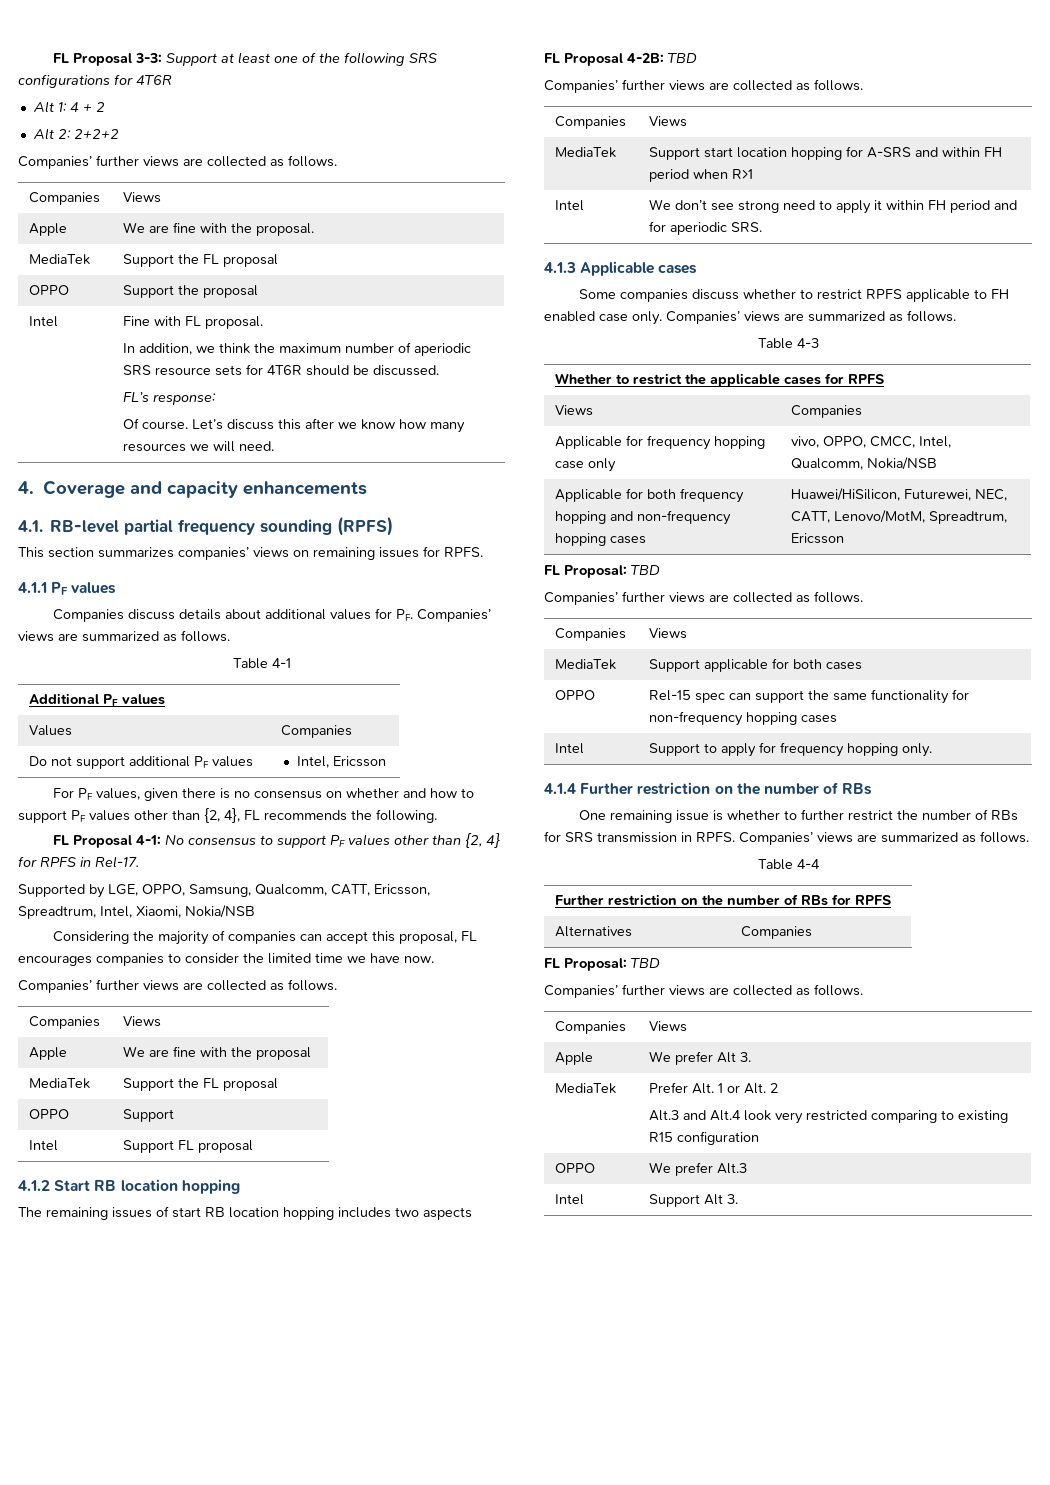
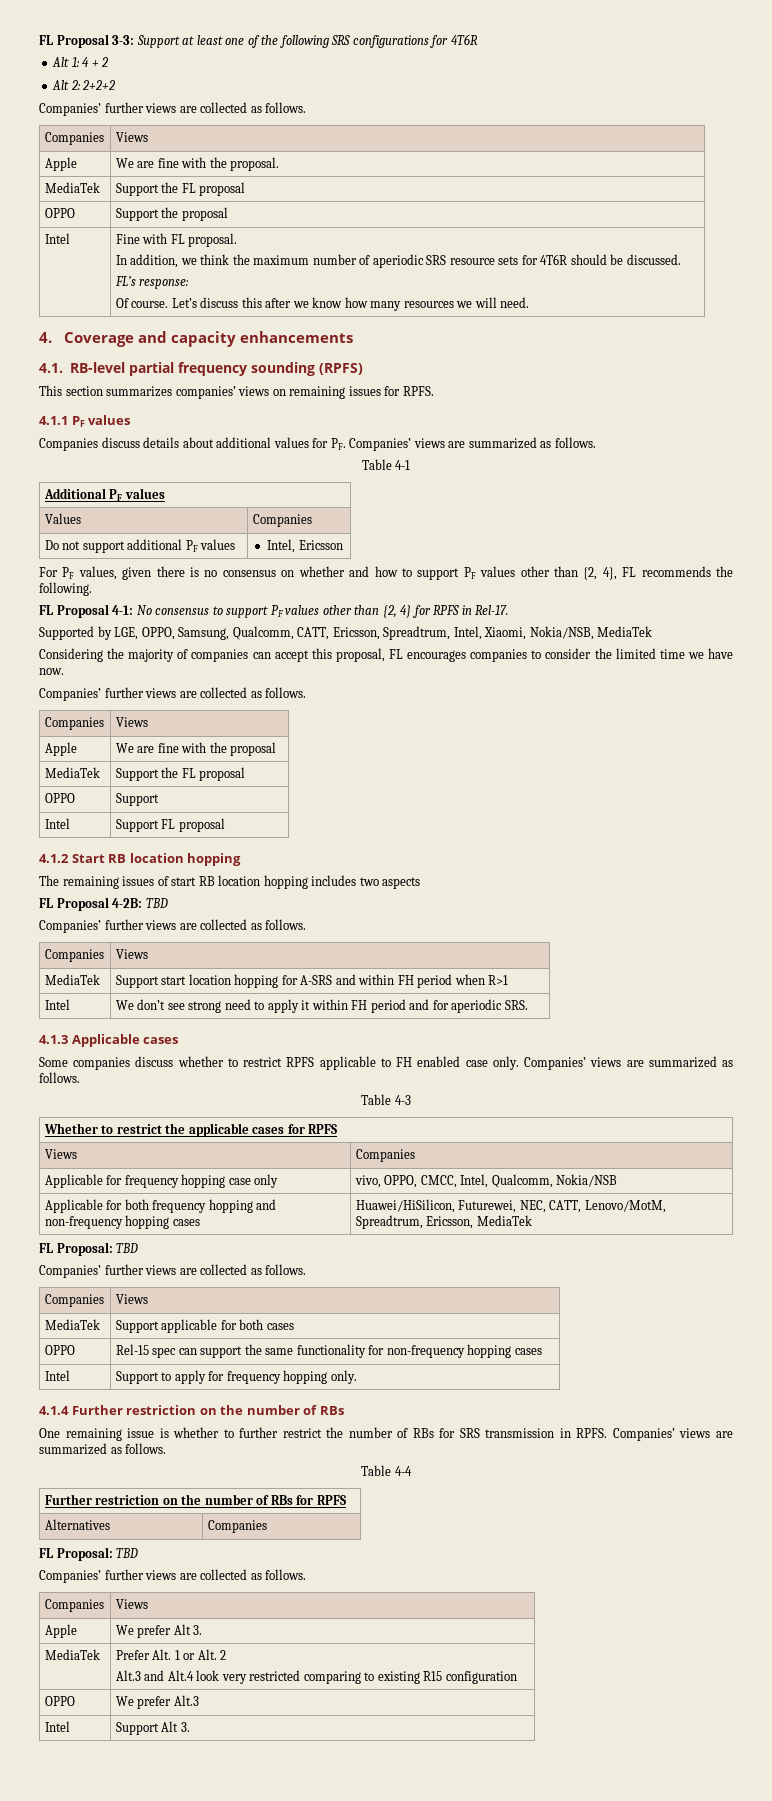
- Supported by LGE, OPPO, Samsung, Qualcomm, CATT, Ericsson, Spreadtrum, Intel, Xiaomi, Nokia/NSB
+ Supported by LGE, OPPO, Samsung, Qualcomm, CATT, Ericsson, Spreadtrum, Intel, Xiaomi, Nokia/NSB, MediaTek
- Applicable for both frequency hopping and non-frequency hopping cases | Huawei/HiSilicon, Futurewei, NEC, CATT, Lenovo/MotM, Spreadtrum, Ericsson
+ Applicable for both frequency hopping and non-frequency hopping cases | Huawei/HiSilicon, Futurewei, NEC, CATT, Lenovo/MotM, Spreadtrum, Ericsson, MediaTek

